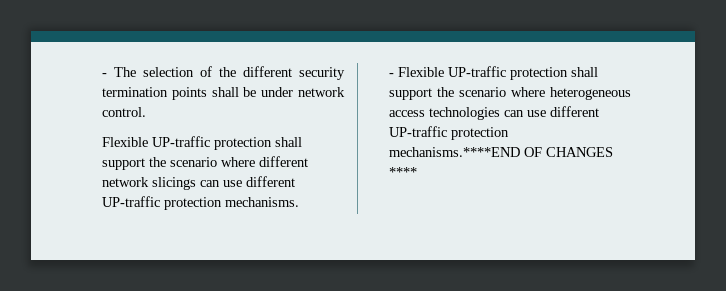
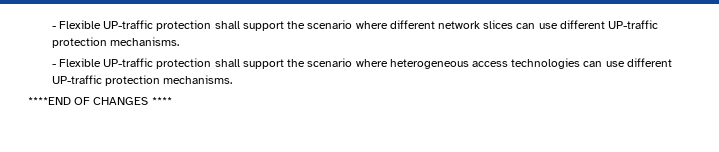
- - The selection of the different security termination points shall be under network control.
- Flexible UP-traffic protection shall support the scenario where different network slicings can use different UP-traffic protection mechanisms.
+ - Flexible UP-traffic protection shall support the scenario where different network slices can use different UP-traffic protection mechanisms.
- - Flexible UP-traffic protection shall support the scenario where heterogeneous access technologies can use different UP-traffic protection mechanisms.****END OF CHANGES ****
+ - Flexible UP-traffic protection shall support the scenario where heterogeneous access technologies can use different UP-traffic protection mechanisms.
+ ****END OF CHANGES ****

